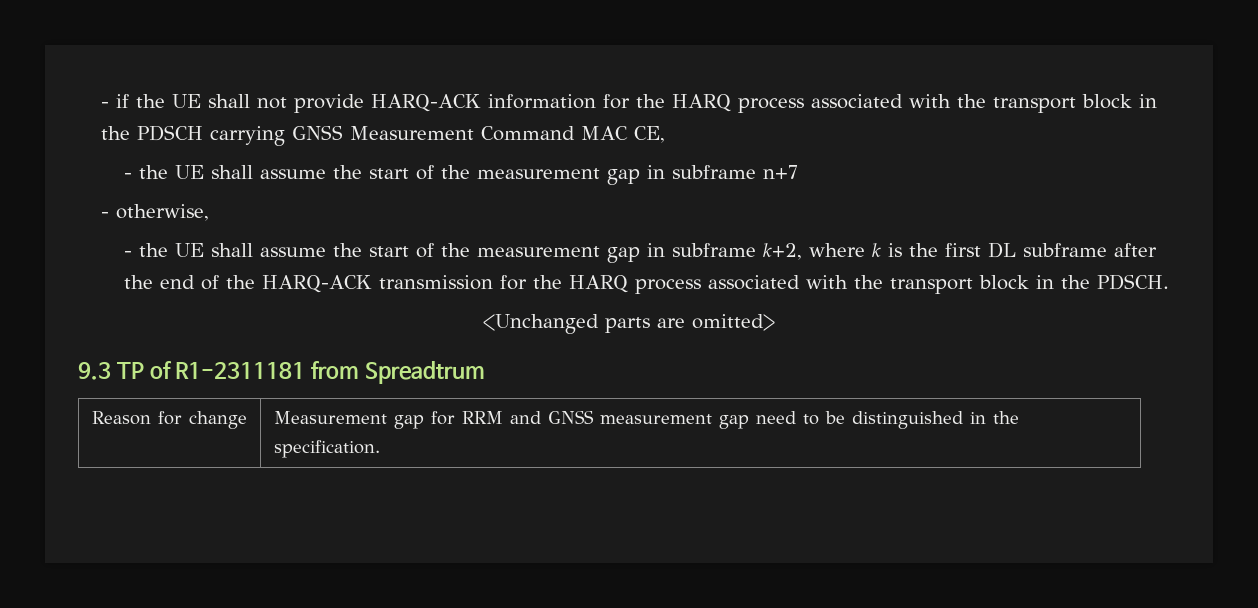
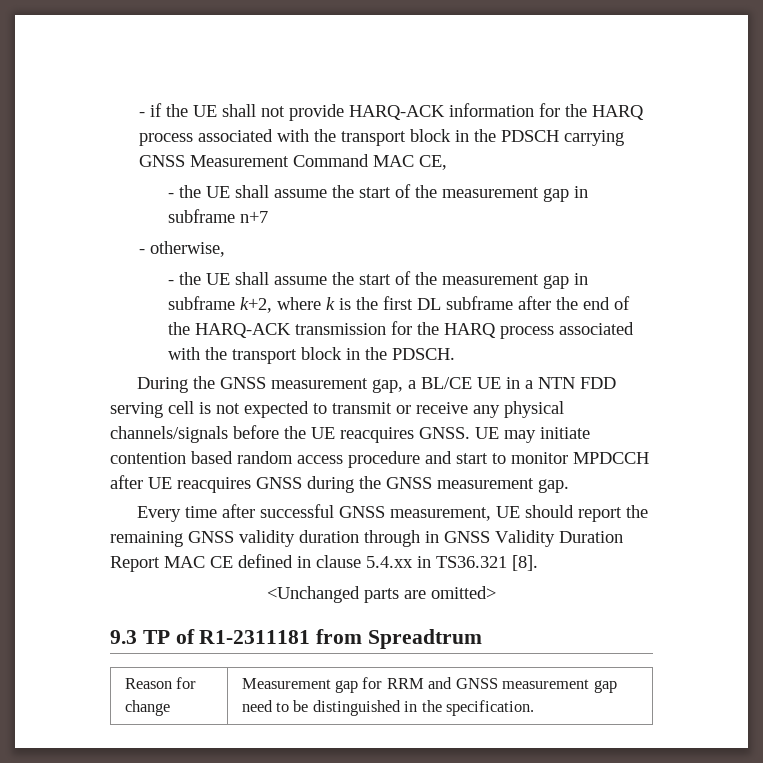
+ During the GNSS measurement gap, a BL/CE UE in a NTN FDD serving cell is not expected to transmit or receive any physical channels/signals before the UE reacquires GNSS. UE may initiate contention based random access procedure and start to monitor MPDCCH after UE reacquires GNSS during the GNSS measurement gap.
+ Every time after successful GNSS measurement, UE should report the remaining GNSS validity duration through in GNSS Validity Duration Report MAC CE defined in clause 5.4.xx in TS36.321 [8].

